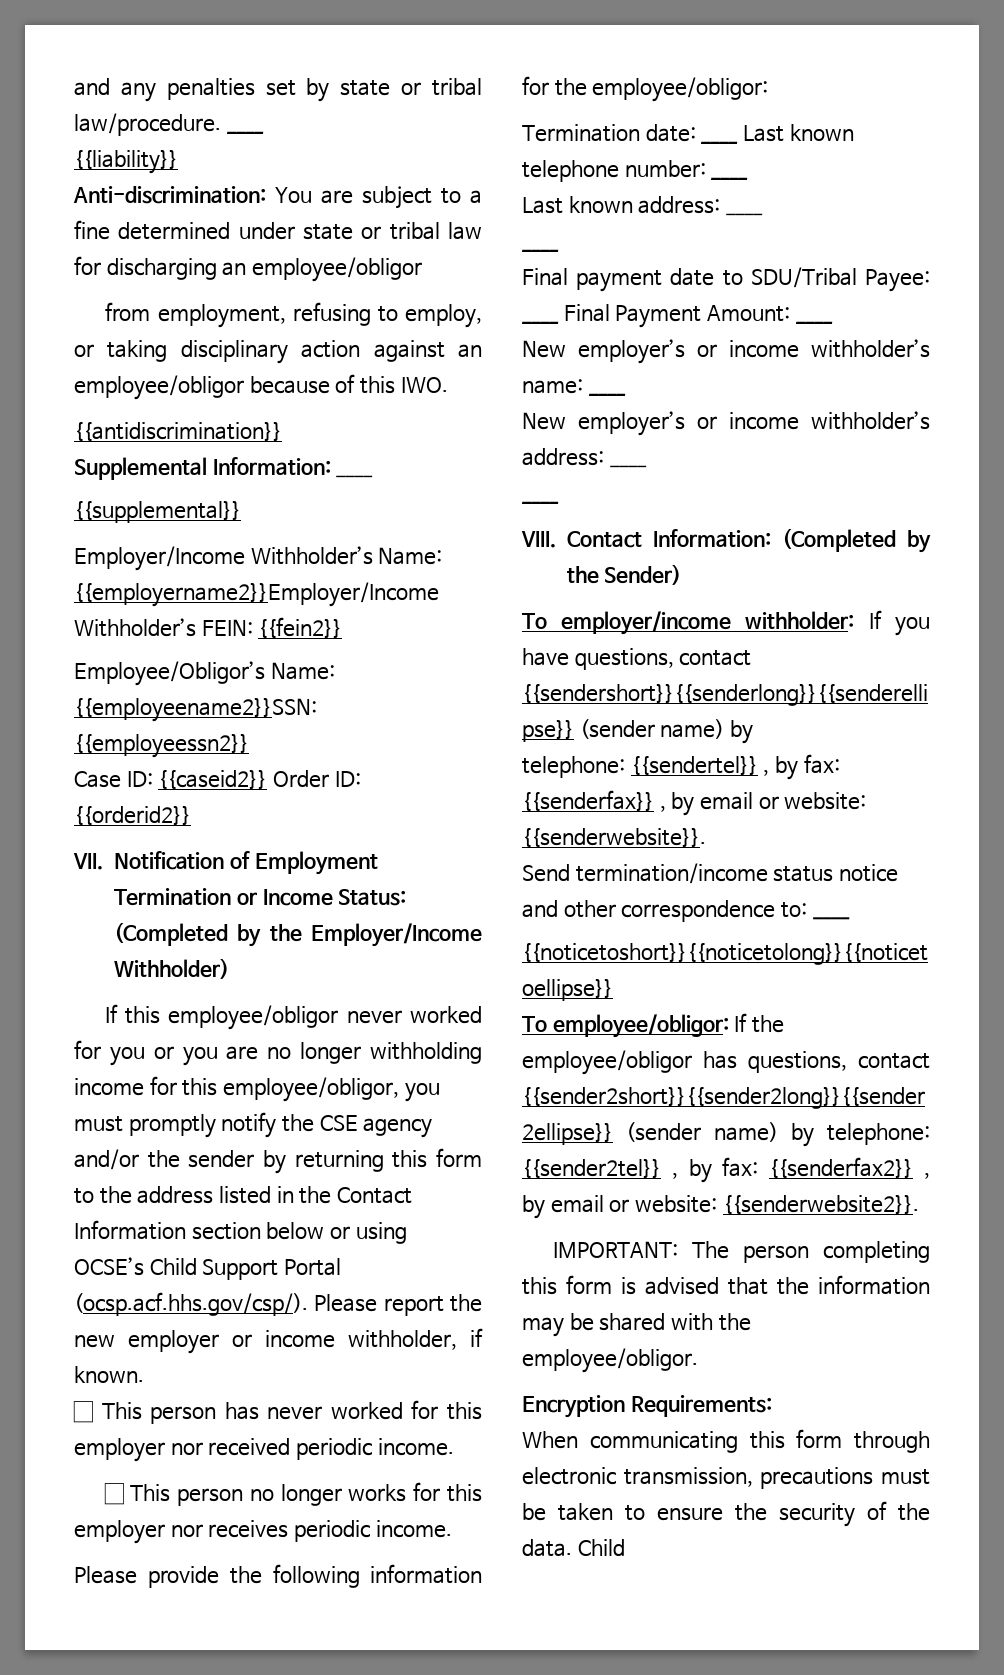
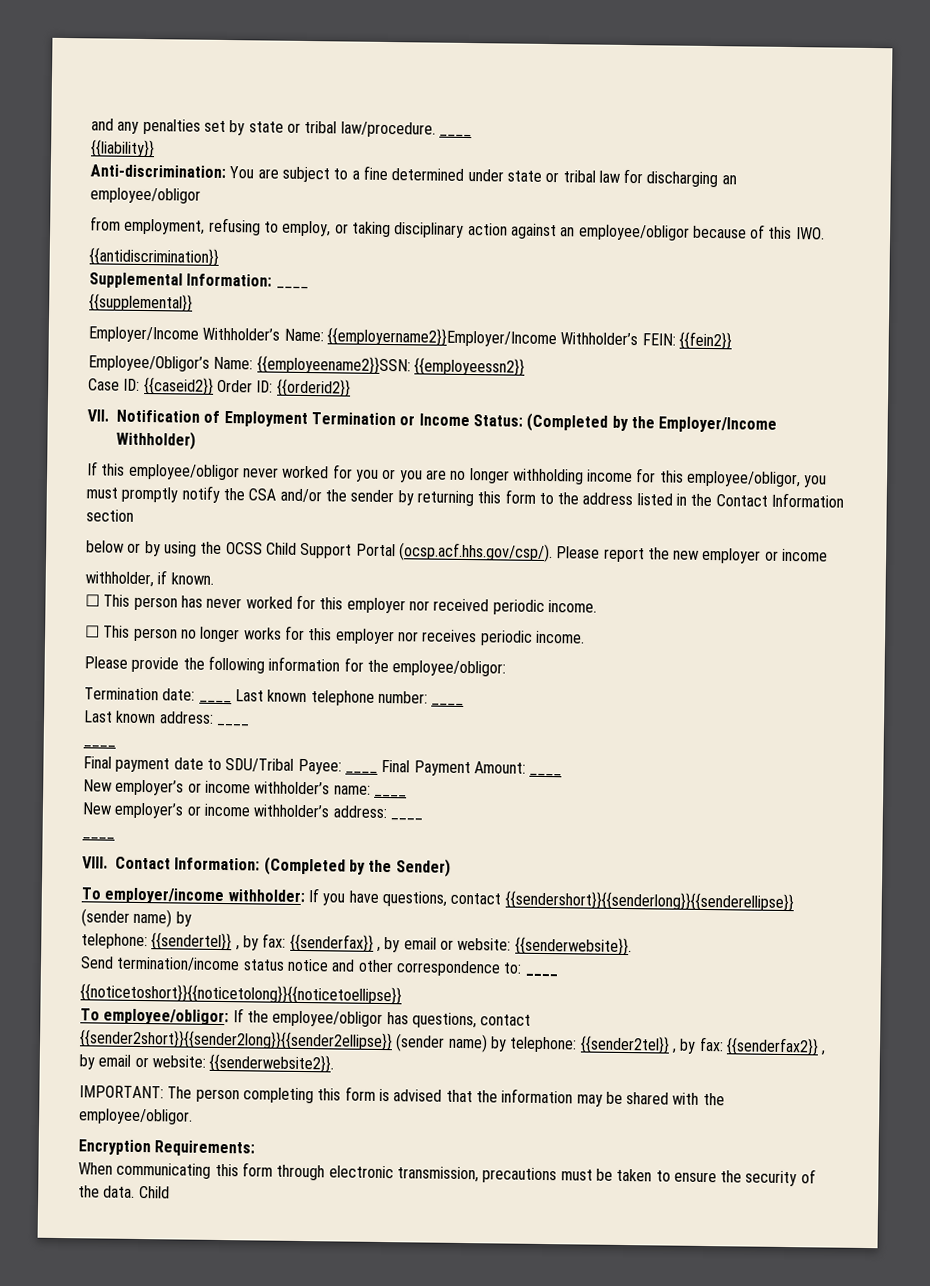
- If this employee/obligor never worked for you or you are no longer withholding income for this employee/obligor, you must promptly notify the CSE agency and/or the sender by returning this form to the address listed in the Contact Information section below or using OCSE’s Child Support Portal (ocsp.acf.hhs.gov/csp/). Please report the new employer or income withholder, if known.
+ If this employee/obligor never worked for you or you are no longer withholding income for this employee/obligor, you must promptly notify the CSA and/or the sender by returning this form to the address listed in the Contact Information section
+ below or by using the OCSS Child Support Portal (ocsp.acf.hhs.gov/csp/). Please report the new employer or income
+ withholder, if known.

